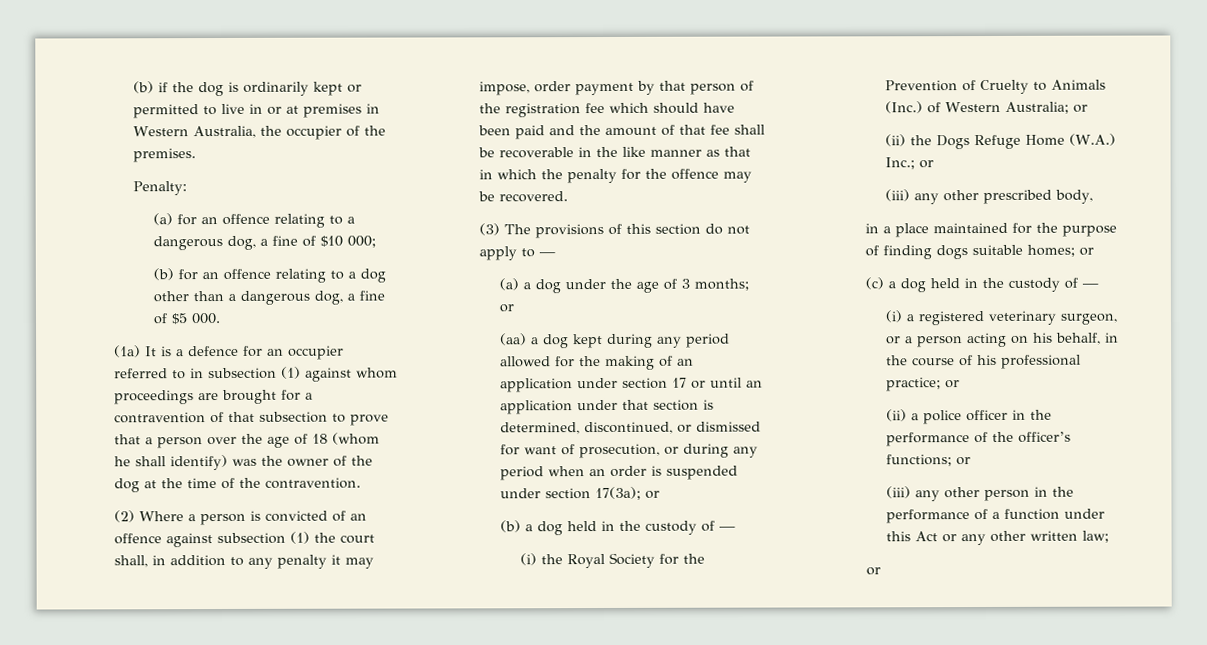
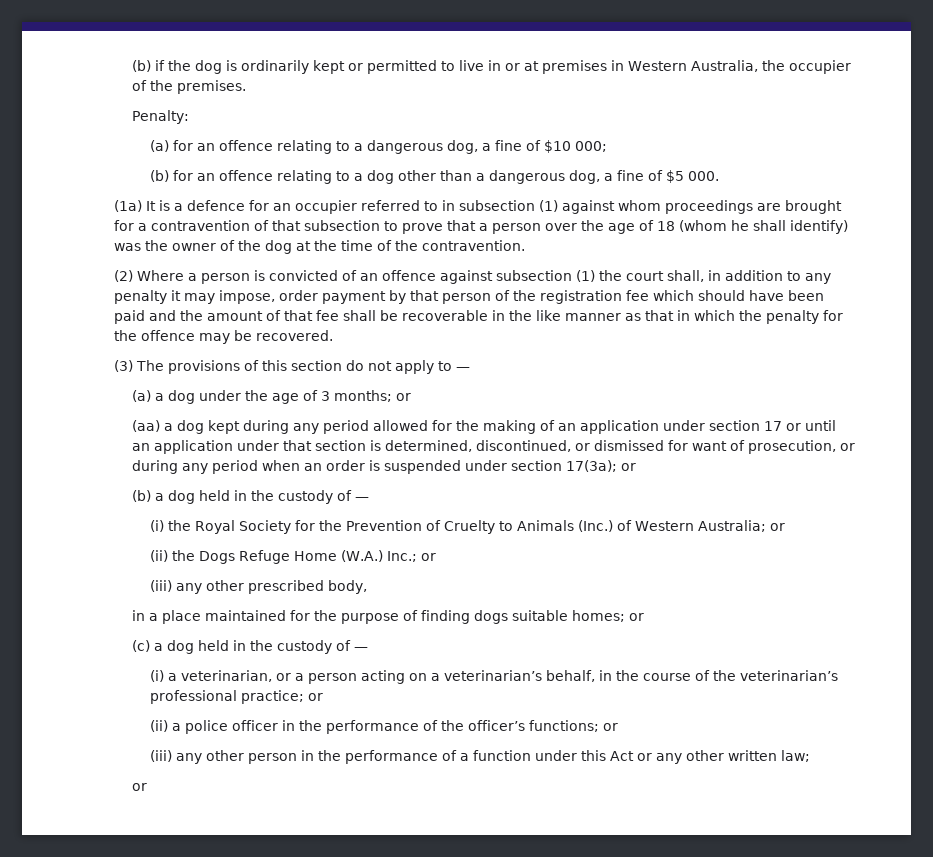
- (i) a registered veterinary surgeon, or a person acting on his behalf, in the course of his professional practice; or
+ (i) a veterinarian, or a person acting on a veterinarian’s behalf, in the course of the veterinarian’s professional practice; or

